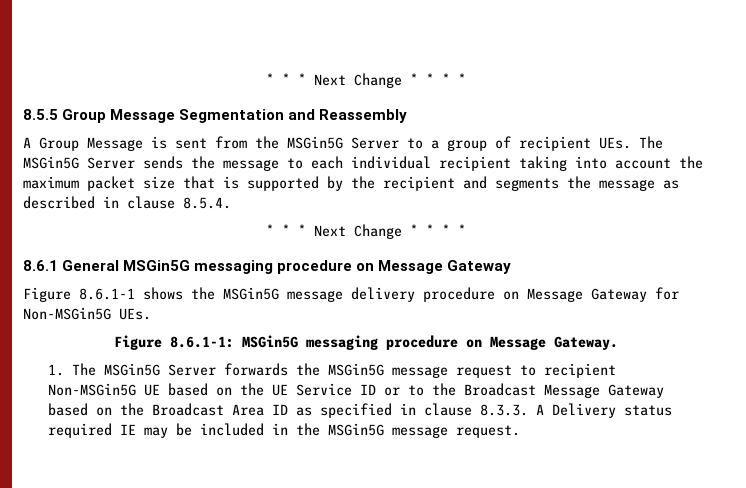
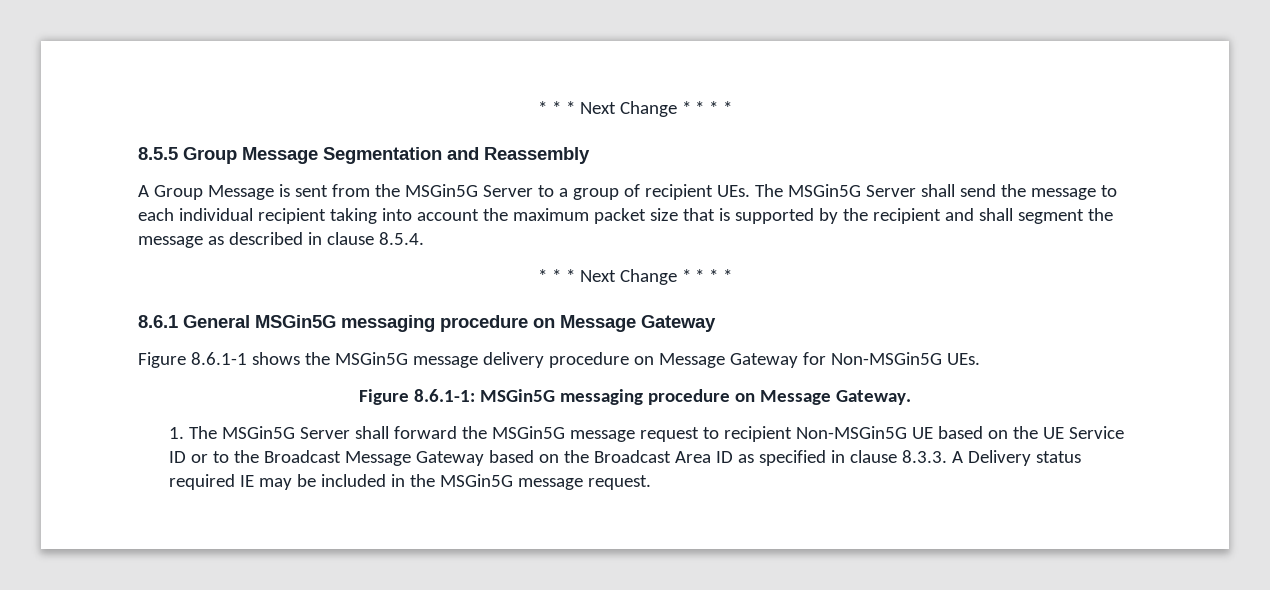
- A Group Message is sent from the MSGin5G Server to a group of recipient UEs. The MSGin5G Server sends the message to each individual recipient taking into account the maximum packet size that is supported by the recipient and segments the message as described in clause 8.5.4.
+ A Group Message is sent from the MSGin5G Server to a group of recipient UEs. The MSGin5G Server shall send the message to each individual recipient taking into account the maximum packet size that is supported by the recipient and shall segment the message as described in clause 8.5.4.
- 1. The MSGin5G Server forwards the MSGin5G message request to recipient Non-MSGin5G UE based on the UE Service ID or to the Broadcast Message Gateway based on the Broadcast Area ID as specified in clause 8.3.3. A Delivery status required IE may be included in the MSGin5G message request.
+ 1. The MSGin5G Server shall forward the MSGin5G message request to recipient Non-MSGin5G UE based on the UE Service ID or to the Broadcast Message Gateway based on the Broadcast Area ID as specified in clause 8.3.3. A Delivery status required IE may be included in the MSGin5G message request.

